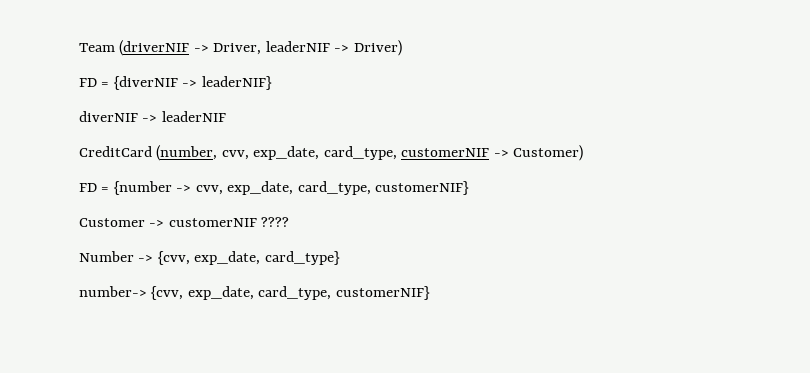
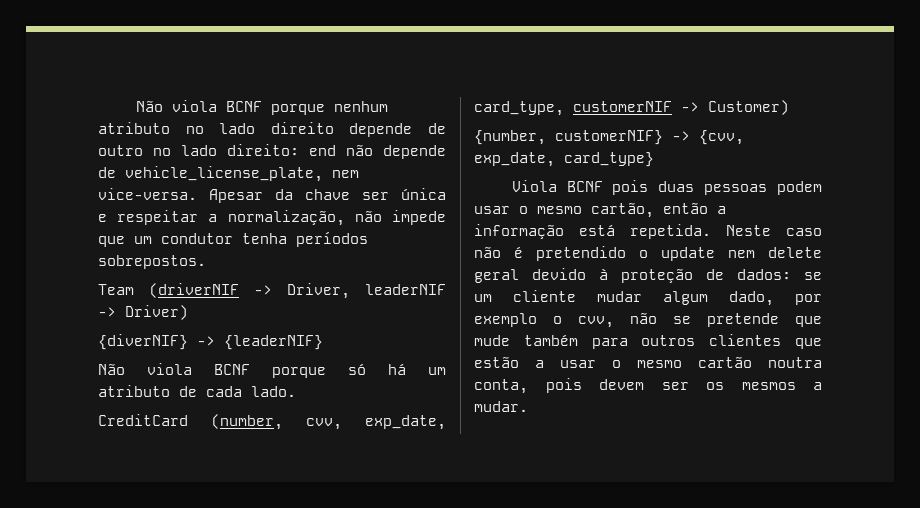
+ Não viola BCNF porque nenhum atributo no lado direito depende de outro no lado direito: end não depende de vehicle_license_plate, nem vice-versa. Apesar da chave ser única e respeitar a normalização, não impede que um condutor tenha períodos sobrepostos.
- FD = {diverNIF -> leaderNIF}
- diverNIF -> leaderNIF
+ {diverNIF} -> {leaderNIF}
+ Não viola BCNF porque só há um atributo de cada lado.
- FD = {number -> cvv, exp_date, card_type, customerNIF}
- Customer -> customerNIF ????
- Number -> {cvv, exp_date, card_type}
- number-> {cvv, exp_date, card_type, customerNIF}
+ {number, customerNIF} -> {cvv, exp_date, card_type}
+ Viola BCNF pois duas pessoas podem usar o mesmo cartão, então a informação está repetida. Neste caso não é pretendido o update nem delete geral devido à proteção de dados: se um cliente mudar algum dado, por exemplo o cvv, não se pretende que mude também para outros clientes que estão a usar o mesmo cartão noutra conta, pois devem ser os mesmos a mudar.

